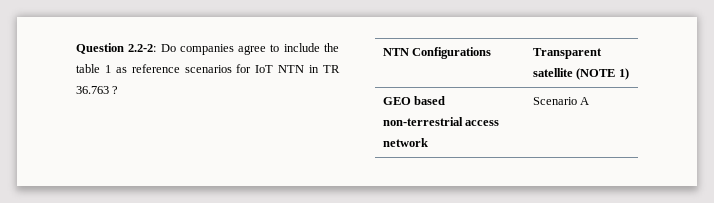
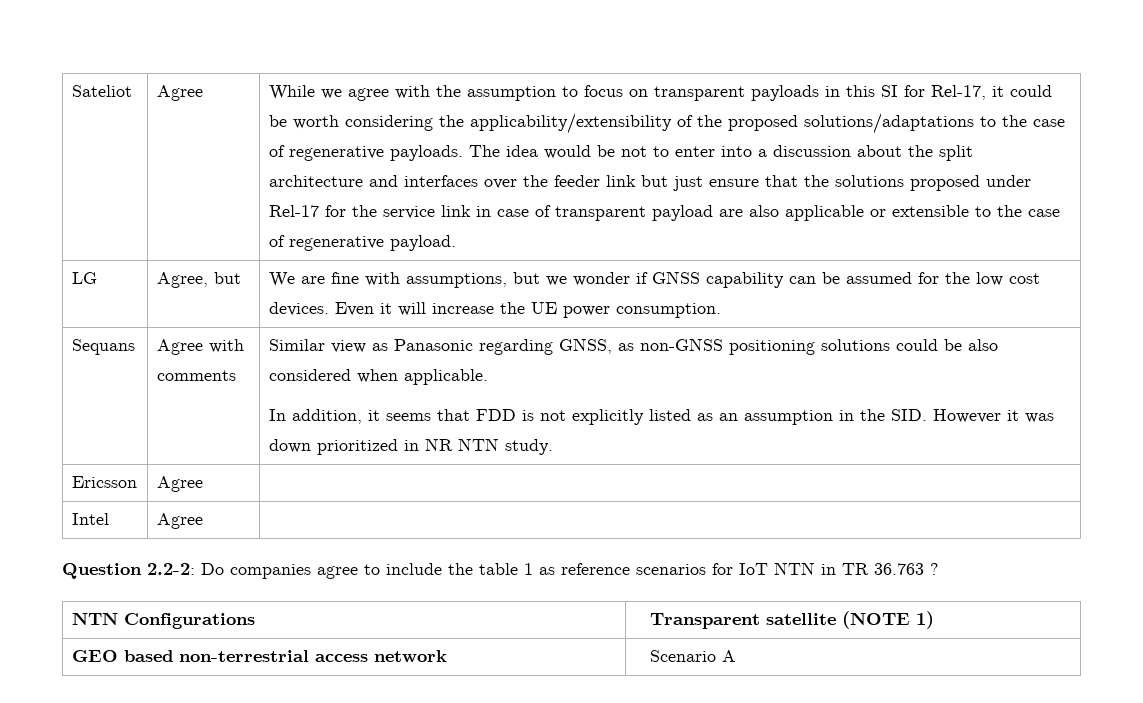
+ Sateliot | Agree | While we agree with the assumption to focus on transparent payloads in this SI for Rel-17, it could be worth considering the applicability/extensibility of the proposed solutions/adaptations to the case of regenerative payloads. The idea would be not to enter into a discussion about the split architecture and interfaces over the feeder link but just ensure that the solutions proposed under Rel-17 for the service link in case of transparent payload are also applicable or extensible to the case of regenerative payload.
+ LG | Agree, but | We are fine with assumptions, but we wonder if GNSS capability can be assumed for the low cost devices. Even it will increase the UE power consumption.
+ Sequans | Agree with comments | Similar view as Panasonic regarding GNSS, as non-GNSS positioning solutions could be also considered when applicable.
+ In addition, it seems that FDD is not explicitly listed as an assumption in the SID. However it was down prioritized in NR NTN study.
+ Ericsson | Agree |
+ Intel | Agree |

